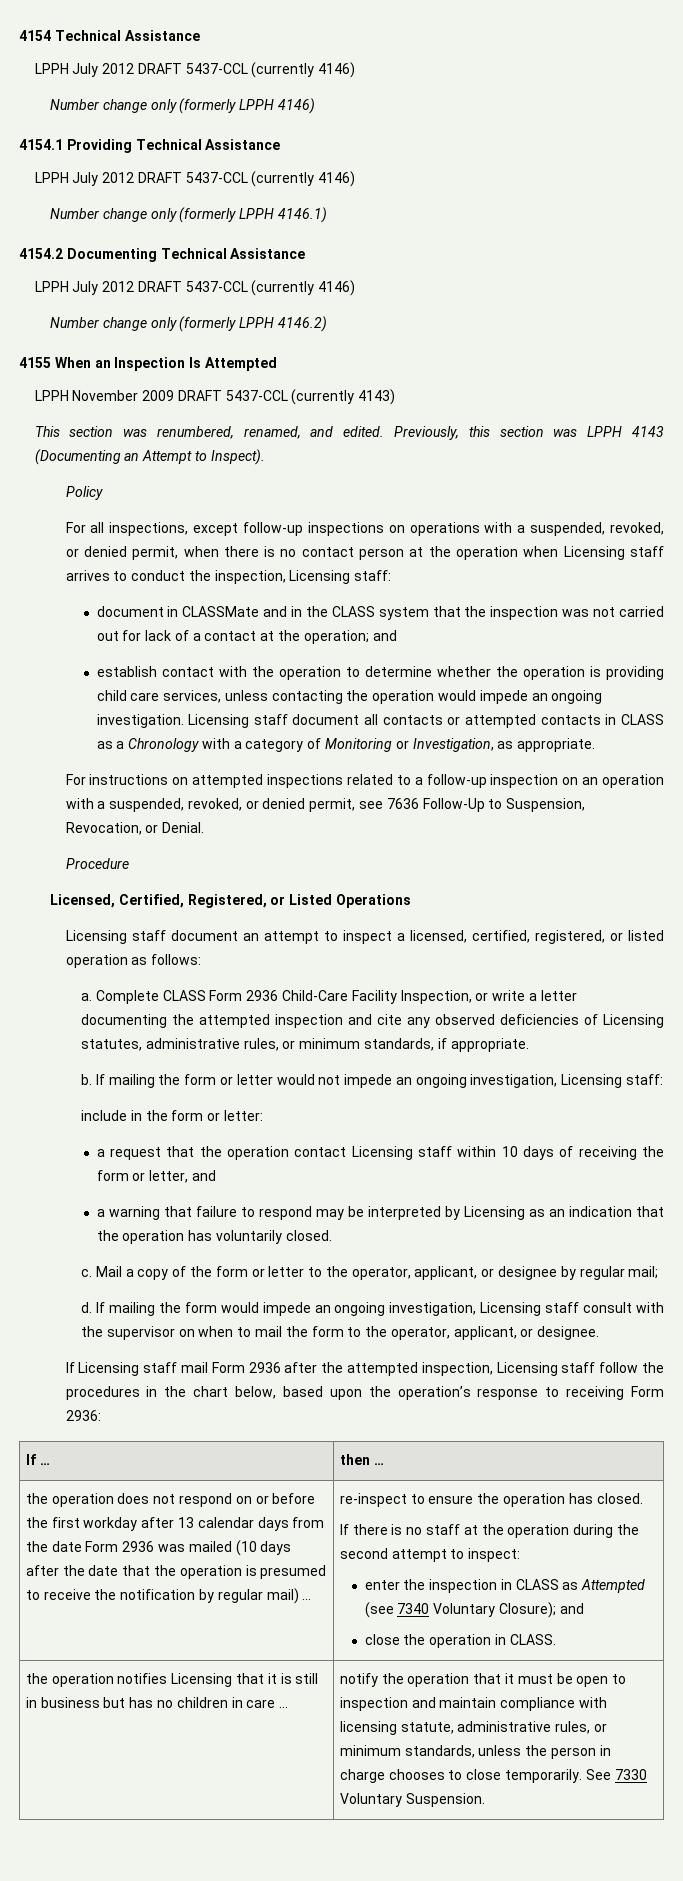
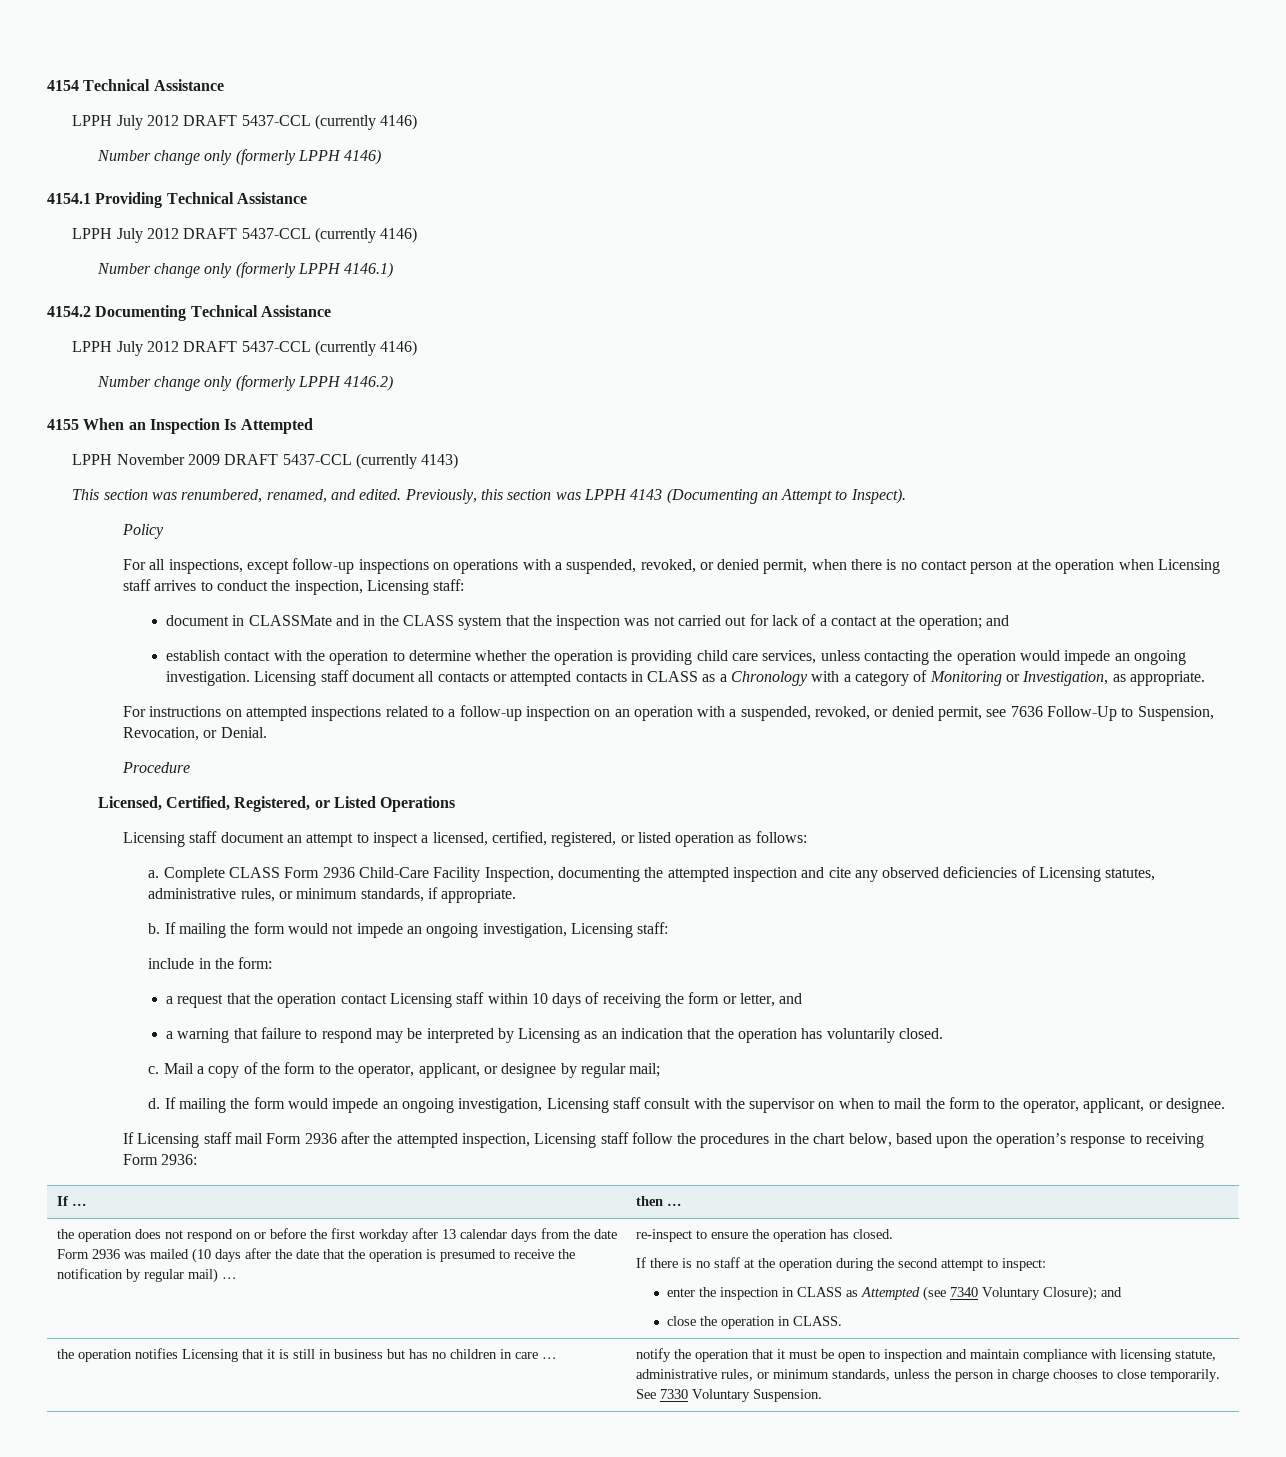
- Complete CLASS Form 2936 Child-Care Facility Inspection, or write a letter documenting the attempted inspection and cite any observed deficiencies of Licensing statutes, administrative rules, or minimum standards, if appropriate.
+ Complete CLASS Form 2936 Child-Care Facility Inspection, documenting the attempted inspection and cite any observed deficiencies of Licensing statutes, administrative rules, or minimum standards, if appropriate.
- If mailing the form or letter would not impede an ongoing investigation, Licensing staff:
+ If mailing the form would not impede an ongoing investigation, Licensing staff:
- include in the form or letter:
+ include in the form:
- Mail a copy of the form or letter to the operator, applicant, or designee by regular mail;
+ Mail a copy of the form to the operator, applicant, or designee by regular mail;

